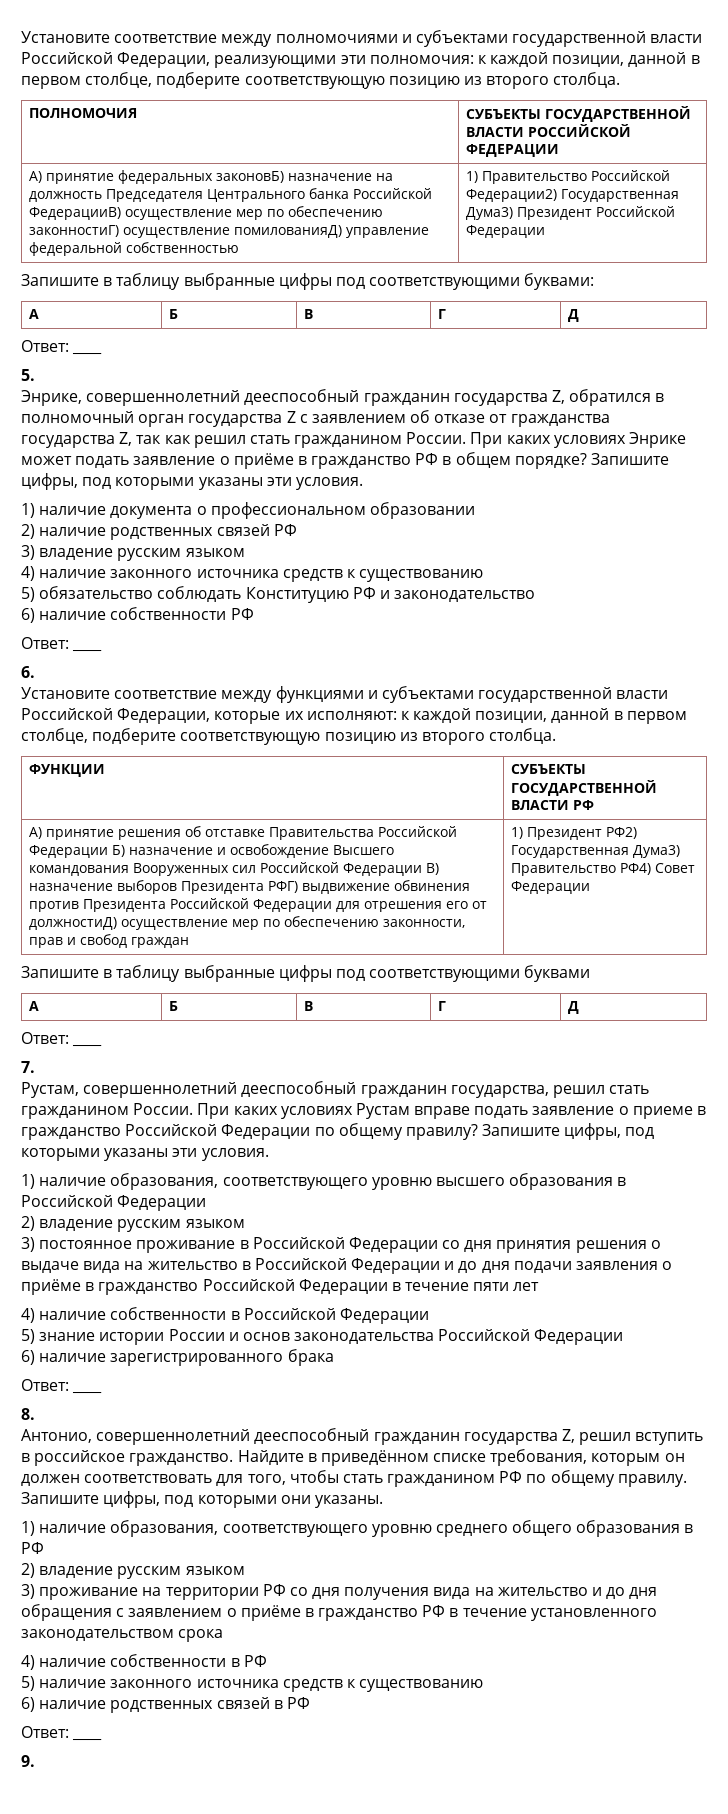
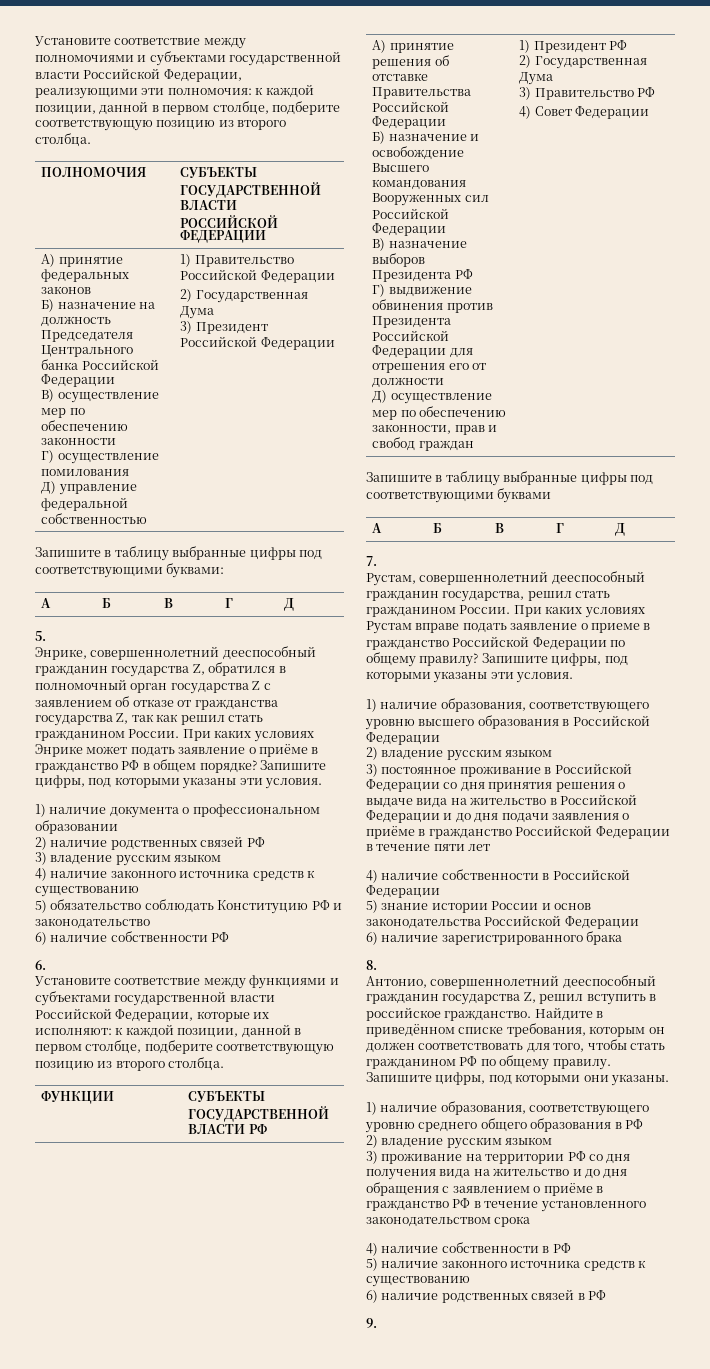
- А) принятие федеральных законовБ) назначение на должность Председателя Центрального банка Российской ФедерацииВ) осуществление мер по обеспечению законностиГ) осуществление помилованияД) управление федеральной собственностью | 1) Правительство Российской Федерации2) Государственная Дума3) Президент Российской Федерации
+ А) принятие федеральных законов
+ Б) назначение на должность Председателя Центрального банка Российской Федерации
+ В) осуществление мер по обеспечению законности
+ Г) осуществление помилования
+ Д) управление федеральной собственностью | 1) Правительство Российской Федерации
+ 2) Государственная Дума
+ 3) Президент Российской Федерации
  Запишите в таблицу выбранные цифры под соответствующими буквами:
  A | Б | В | Г | Д
- Ответ: ____
  6) наличие собственности РФ
- Ответ: ____
- А) принятие решения об отставке Правительства Российской Федерации Б) назначение и освобождение Высшего командования Вооруженных сил Российской Федерации В) назначение выборов Президента РФГ) выдвижение обвинения против Президента Российской Федерации для отрешения его от должностиД) осуществление мер по обеспечению законности, прав и свобод граждан
+ А) принятие решения об отставке Правительства Российской Федерации
+ Б) назначение и освобождение Высшего командования Вооруженных сил Российской Федерации
+ В) назначение выборов Президента РФ
+ Г) выдвижение обвинения против Президента Российской Федерации для отрешения его от должности
+ Д) осуществление мер по обеспечению законности, прав и свобод граждан
- 1) Президент РФ2) Государственная Дума3) Правительство РФ4) Совет Федерации
+ 1) Президент РФ
+ 2) Государственная Дума
+ 3) Правительство РФ
+ 4) Совет Федерации
  Запишите в таблицу выбранные цифры под соответствующими буквами
  А | Б | В | Г | Д
- Ответ: ____
  6) наличие зарегистрированного брака
- Ответ: ____
  6) наличие родственных связей в РФ
- Ответ: ____

